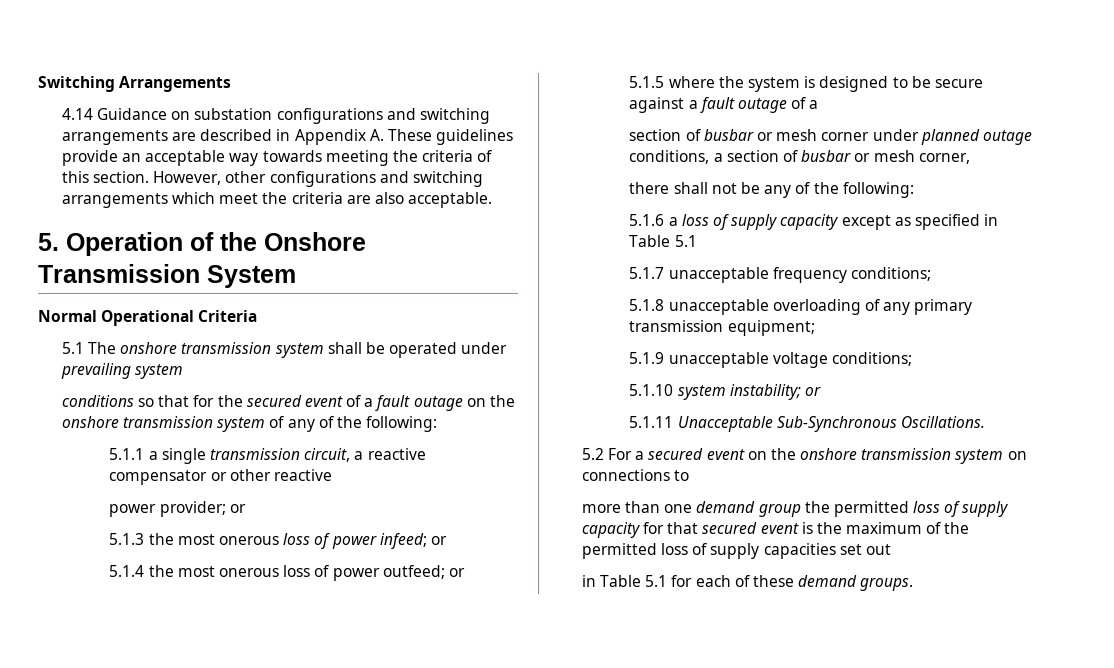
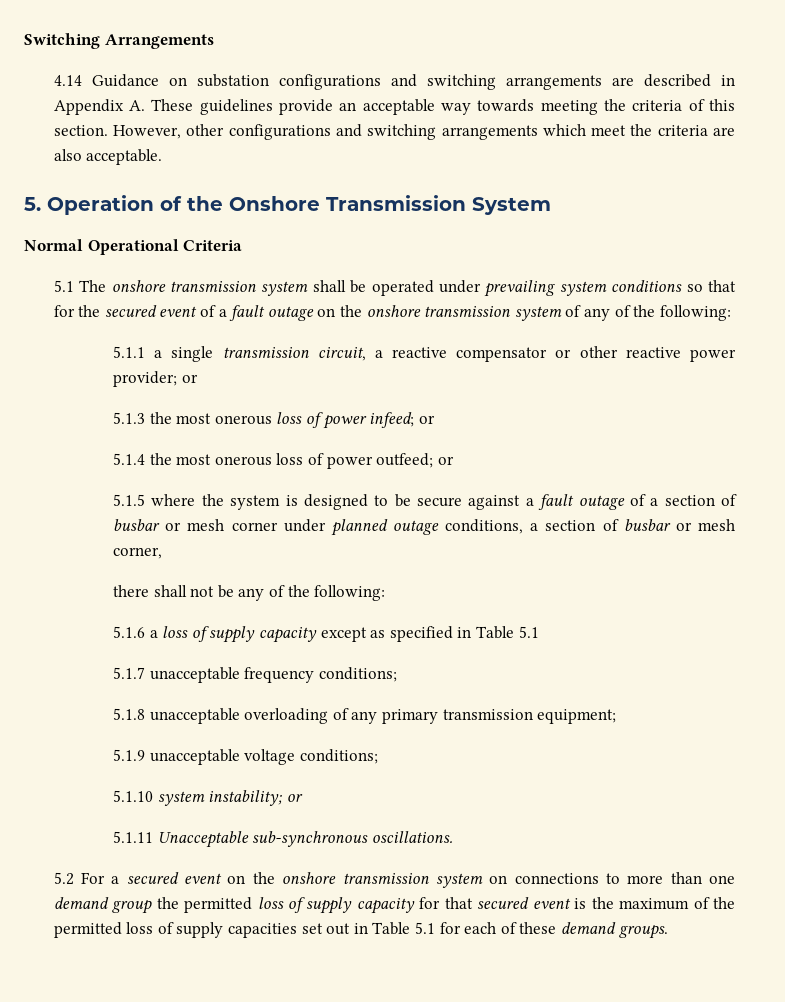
- 5.1 The onshore transmission system shall be operated under prevailing system
- conditions so that for the secured event of a fault outage on the onshore transmission system of any of the following:
+ 5.1 The onshore transmission system shall be operated under prevailing system conditions so that for the secured event of a fault outage on the onshore transmission system of any of the following:
- 5.1.1 a single transmission circuit, a reactive compensator or other reactive
- power provider; or
+ 5.1.1 a single transmission circuit, a reactive compensator or other reactive power provider; or
- 5.1.5 where the system is designed to be secure against a fault outage of a
- section of busbar or mesh corner under planned outage conditions, a section of busbar or mesh corner,
+ 5.1.5 where the system is designed to be secure against a fault outage of a section of busbar or mesh corner under planned outage conditions, a section of busbar or mesh corner,
- 5.1.11 Unacceptable Sub-Synchronous Oscillations.
+ 5.1.11 Unacceptable sub-synchronous oscillations.
- 5.2 For a secured event on the onshore transmission system on connections to
- more than one demand group the permitted loss of supply capacity for that secured event is the maximum of the permitted loss of supply capacities set out
- in Table 5.1 for each of these demand groups.
+ 5.2 For a secured event on the onshore transmission system on connections to more than one demand group the permitted loss of supply capacity for that secured event is the maximum of the permitted loss of supply capacities set out in Table 5.1 for each of these demand groups.

